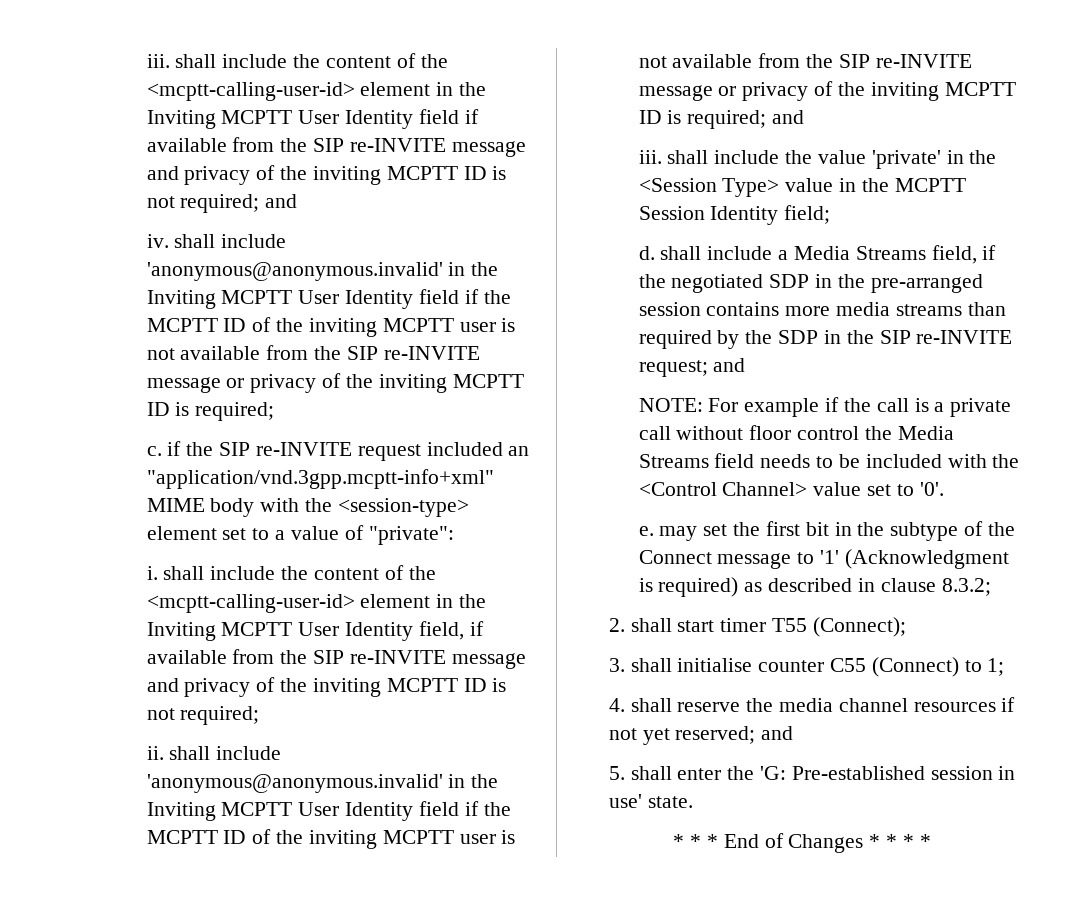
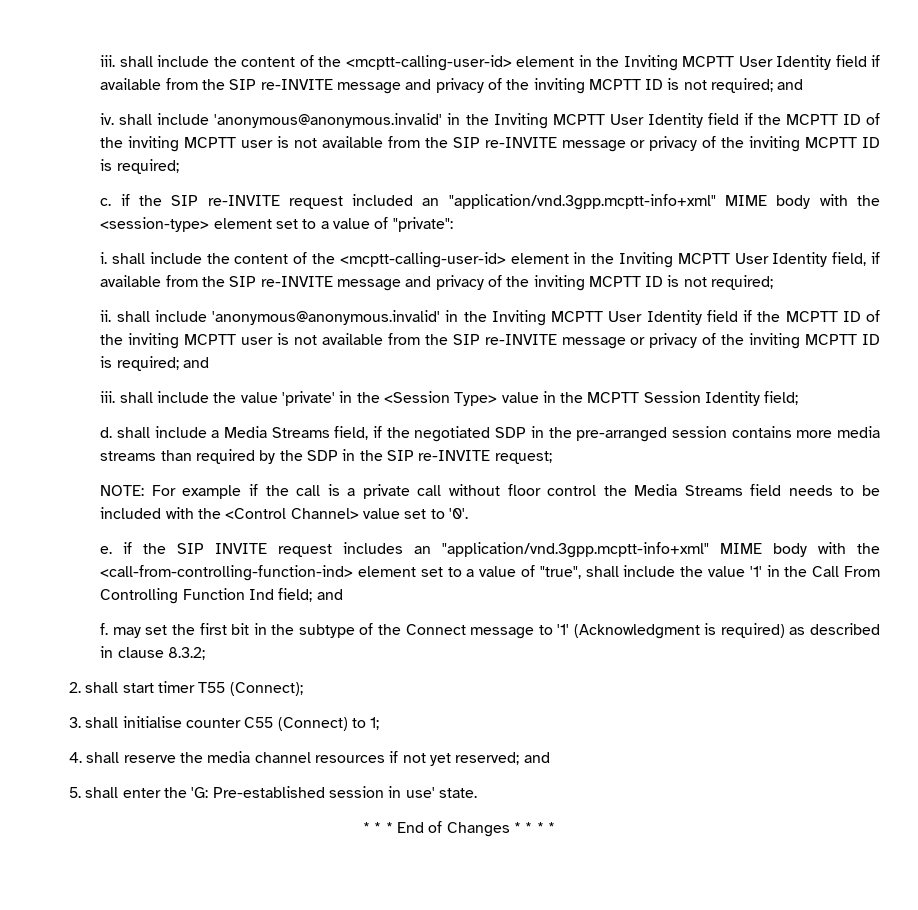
- d. shall include a Media Streams field, if the negotiated SDP in the pre-arranged session contains more media streams than required by the SDP in the SIP re-INVITE request; and
+ d. shall include a Media Streams field, if the negotiated SDP in the pre-arranged session contains more media streams than required by the SDP in the SIP re-INVITE request;
- e. may set the first bit in the subtype of the Connect message to '1' (Acknowledgment is required) as described in clause 8.3.2;
+ e. if the SIP INVITE request includes an "application/vnd.3gpp.mcptt-info+xml" MIME body with the <call-from-controlling-function-ind> element set to a value of "true", shall include the value '1' in the Call From Controlling Function Ind field; and
+ f. may set the first bit in the subtype of the Connect message to '1' (Acknowledgment is required) as described in clause 8.3.2;

